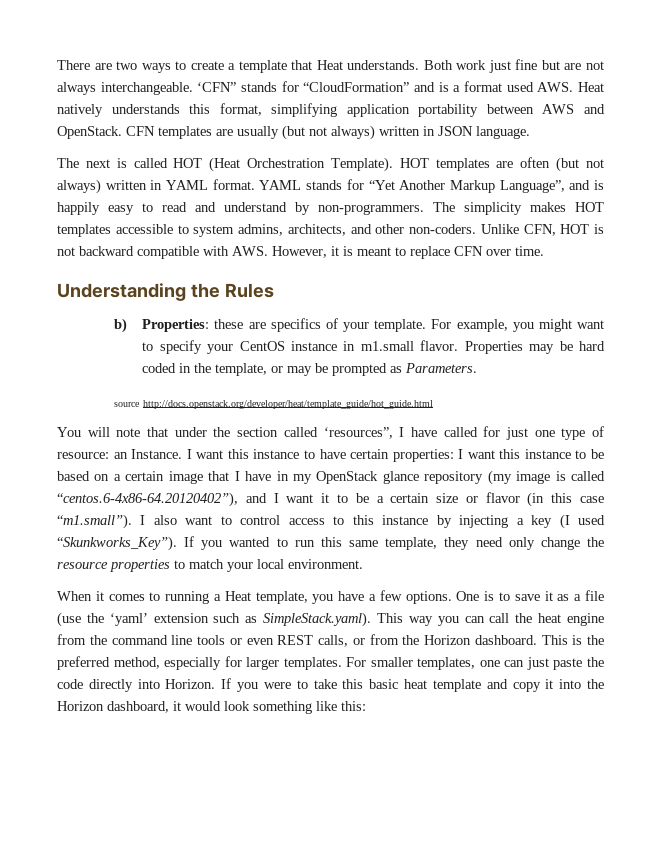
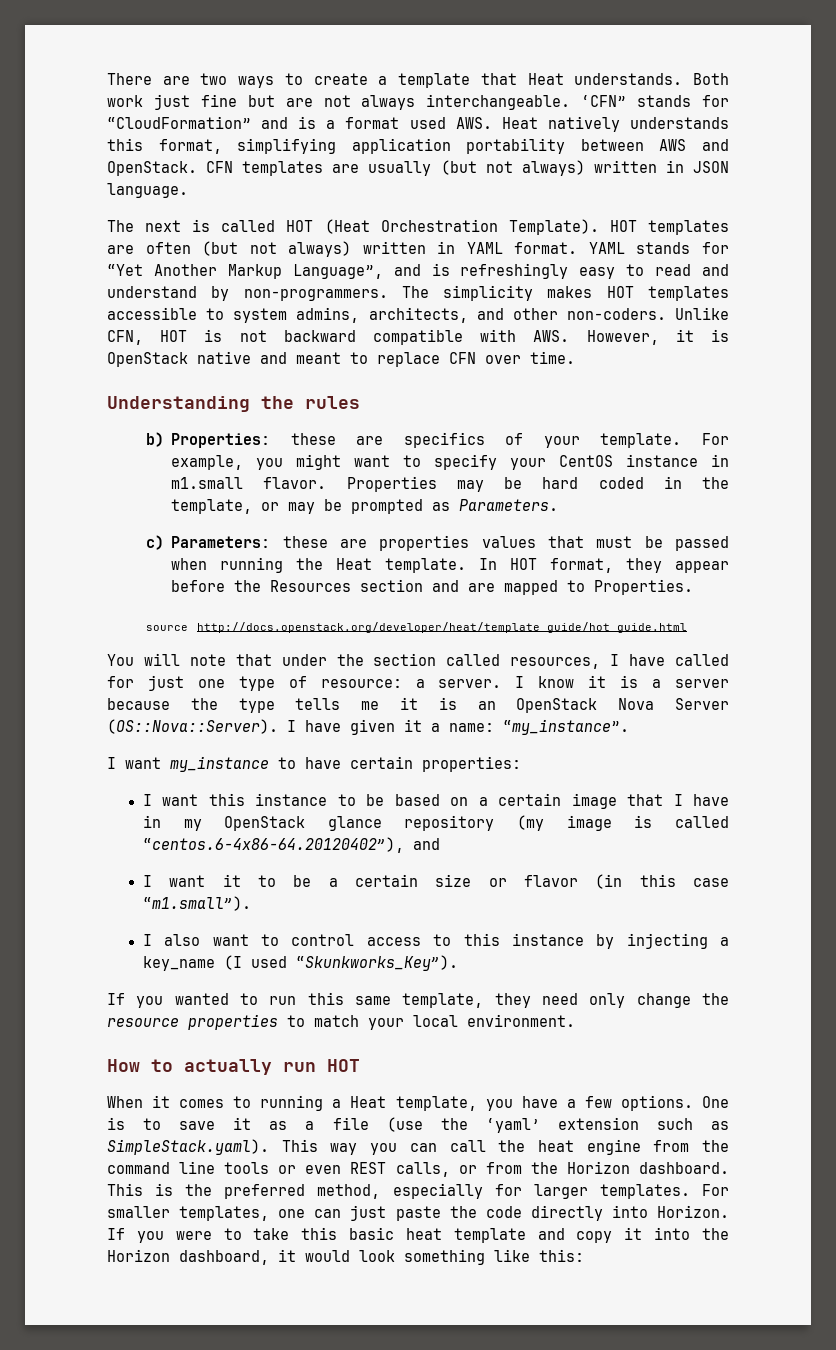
- YAML stands for “Yet Another Markup Language”, and is happily easy to read and understand by non-programmers.
+ YAML stands for “Yet Another Markup Language”, and is refreshingly easy to read and understand by non-programmers.
- Unlike CFN, HOT is not backward compatible with AWS. However, it is meant to replace CFN over time.
+ Unlike CFN, HOT is not backward compatible with AWS. However, it is OpenStack native and meant to replace CFN over time.
- Understanding the Rules
+ Understanding the rules
+ c) Parameters: these are properties values that must be passed when running the Heat template. In HOT format, they appear before the Resources section and are mapped to Properties.
- You will note that under the section called ‘resources”, I have called for just one type of resource:
+ You will note that under the section called resources, I have called for just one type of resource:
- an Instance. I want this instance to have certain properties: I want this instance to be based on a certain image that I have in my OpenStack glance repository (my image is called “centos.6-4x86-64.20120402”), and I want it to be a certain size or flavor (in this case “m1.small”). I also want to control access to this instance by injecting a key (I used “Skunkworks_Key”). If you wanted to run this same template, they need only change the resource properties to match your local environment.
+ a server. I know it is a server because the type tells me it is an OpenStack Nova Server (OS::Nova::Server). I have given it a name: “my_instance”.
+ I want my_instance to have certain properties:
+ I want this instance to be based on a certain image that I have in my OpenStack glance repository (my image is called “centos.6-4x86-64.20120402”), and
+ I want it to be a certain size or flavor (in this case “m1.small”).
+ I also want to control access to this instance by injecting a key_name (I used “Skunkworks_Key”).
+ If you wanted to run this same template, they need only change the resource properties to match your local environment.
+ How to actually run HOT

